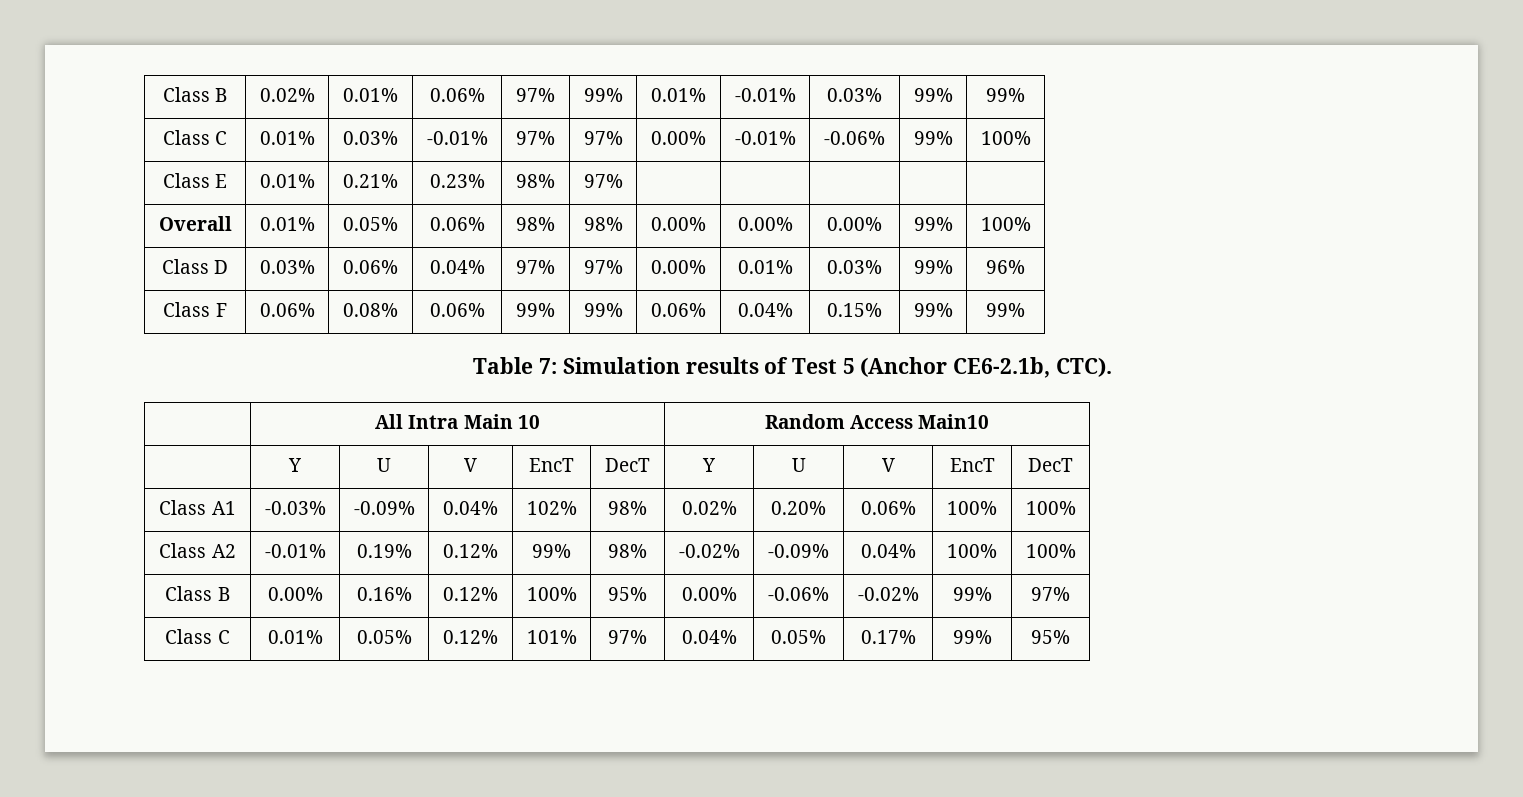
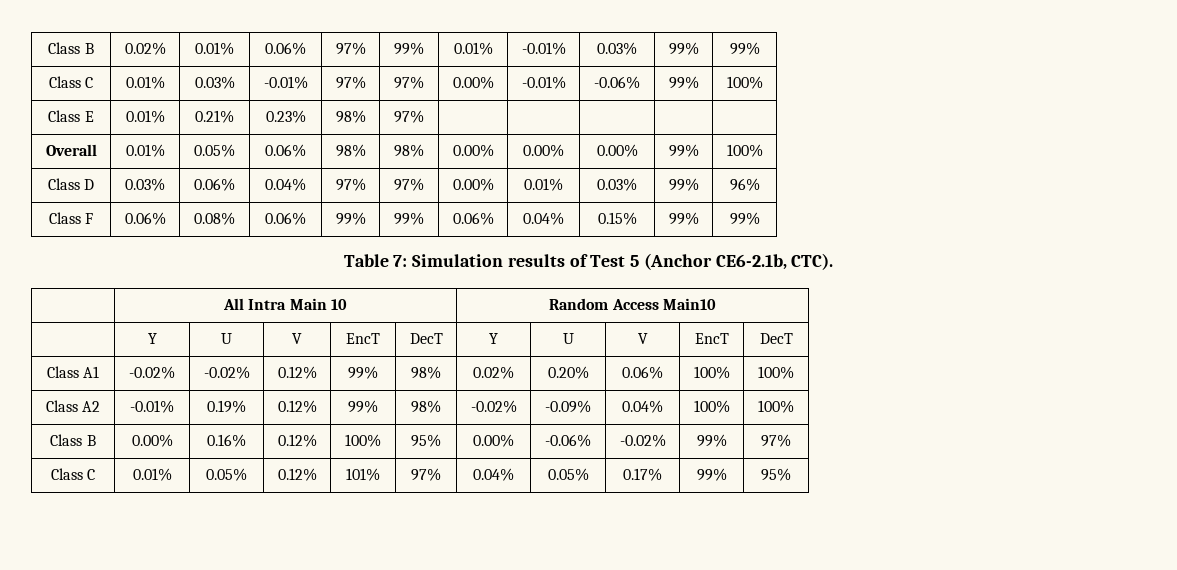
- Class A1 | -0.03% | -0.09% | 0.04% | 102% | 98% | 0.02% | 0.20% | 0.06% | 100% | 100%
+ Class A1 | -0.02% | -0.02% | 0.12% | 99% | 98% | 0.02% | 0.20% | 0.06% | 100% | 100%

